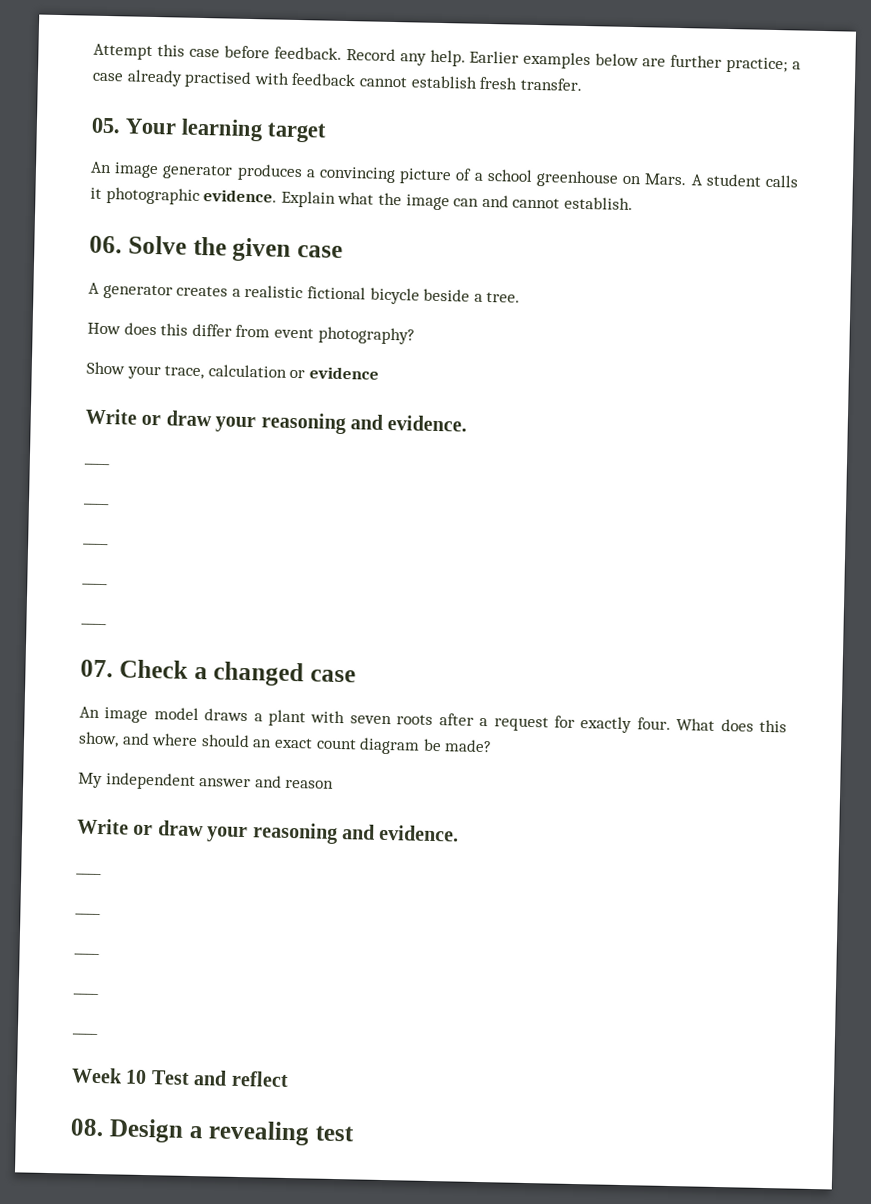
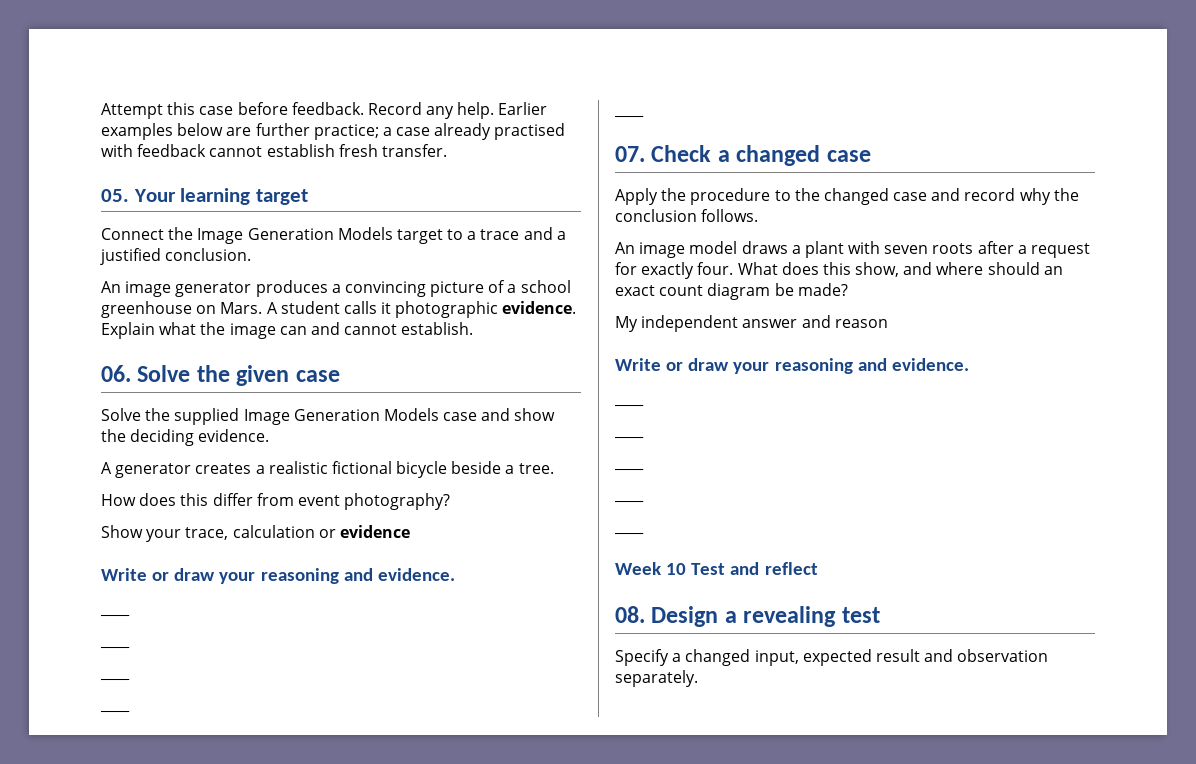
+ Connect the Image Generation Models target to a trace and a justified conclusion.
+ Solve the supplied Image Generation Models case and show the deciding evidence.
+ Apply the procedure to the changed case and record why the conclusion follows.
+ Specify a changed input, expected result and observation separately.

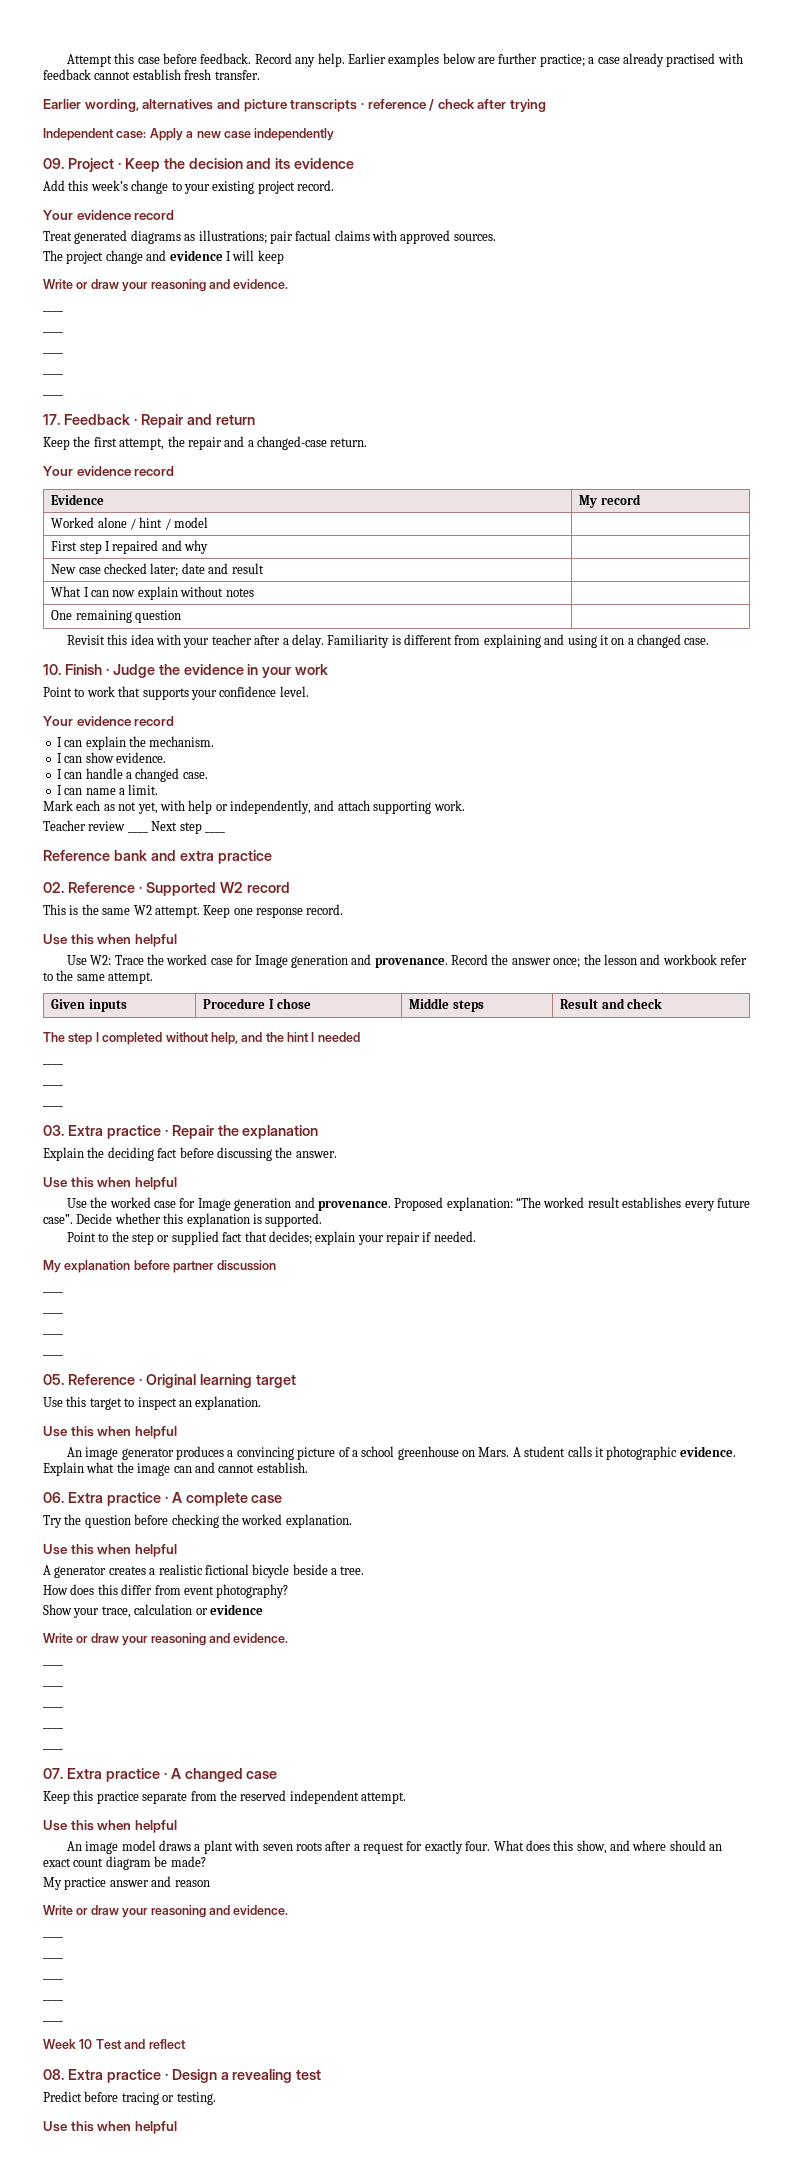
- 05. Your learning target
- Connect the Image Generation Models target to a trace and a justified conclusion.
+ Earlier wording, alternatives and picture transcripts · reference / check after trying
+ Independent case: Apply a new case independently
+ 09. Project · Keep the decision and its evidence
+ Add this week’s change to your existing project record.
+ Your evidence record
+ Treat generated diagrams as illustrations; pair factual claims with approved sources.
+ The project change and evidence I will keep
+ Write or draw your reasoning and evidence.
+ ____
+ ____
+ ____
+ ____
+ ____
+ 17. Feedback · Repair and return
+ Keep the first attempt, the repair and a changed-case return.
+ Your evidence record
+ Evidence | My record
+ Worked alone / hint / model |
+ First step I repaired and why |
+ New case checked later; date and result |
+ What I can now explain without notes |
+ One remaining question |
+ Revisit this idea with your teacher after a delay. Familiarity is different from explaining and using it on a changed case.
+ 10. Finish · Judge the evidence in your work
+ Point to work that supports your confidence level.
+ Your evidence record
+ I can explain the mechanism.
+ I can show evidence.
+ I can handle a changed case.
+ I can name a limit.
+ Mark each as not yet, with help or independently, and attach supporting work.
+ Teacher review ____ Next step ____
+ Reference bank and extra practice
+ 02. Reference · Supported W2 record
+ This is the same W2 attempt. Keep one response record.
+ Use this when helpful
+ Use W2: Trace the worked case for Image generation and provenance. Record the answer once; the lesson and workbook refer to the same attempt.
+ Given inputs | Procedure I chose | Middle steps | Result and check
+ The step I completed without help, and the hint I needed
+ ____
+ ____
+ ____
+ 03. Extra practice · Repair the explanation
+ Explain the deciding fact before discussing the answer.
+ Use this when helpful
+ Use the worked case for Image generation and provenance. Proposed explanation: “The worked result establishes every future case”. Decide whether this explanation is supported.
+ Point to the step or supplied fact that decides; explain your repair if needed.
+ My explanation before partner discussion
+ ____
+ ____
+ ____
+ ____
+ 05. Reference · Original learning target
+ Use this target to inspect an explanation.
+ Use this when helpful
- 06. Solve the given case
- Solve the supplied Image Generation Models case and show the deciding evidence.
+ 06. Extra practice · A complete case
+ Try the question before checking the worked explanation.
+ Use this when helpful
- 07. Check a changed case
- Apply the procedure to the changed case and record why the conclusion follows.
+ 07. Extra practice · A changed case
+ Keep this practice separate from the reserved independent attempt.
+ Use this when helpful
- My independent answer and reason
+ My practice answer and reason
- 08. Design a revealing test
+ 08. Extra practice · Design a revealing test
- Specify a changed input, expected result and observation separately.
+ Predict before tracing or testing.
+ Use this when helpful

